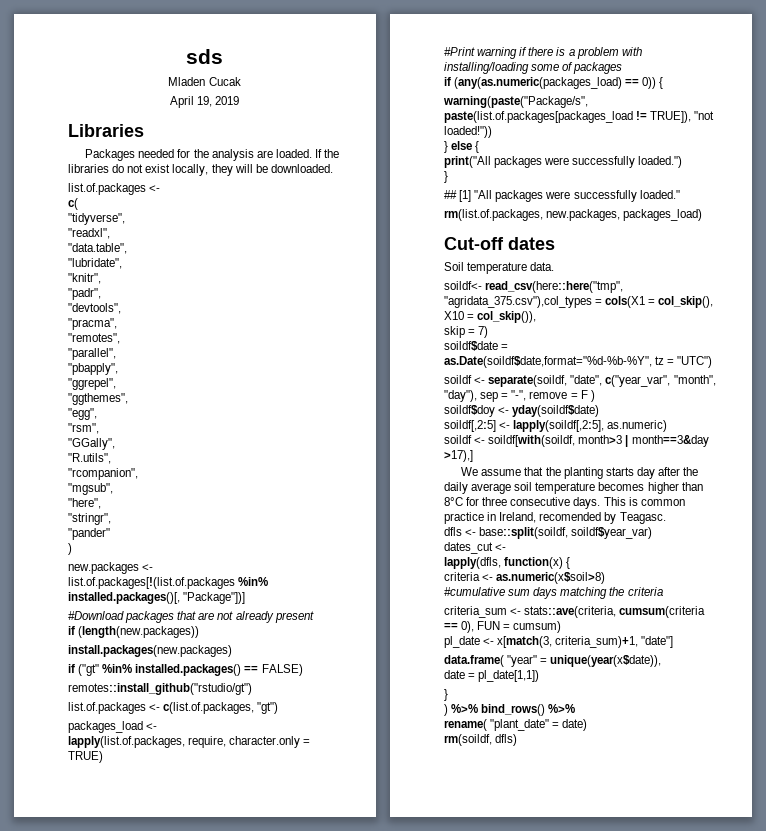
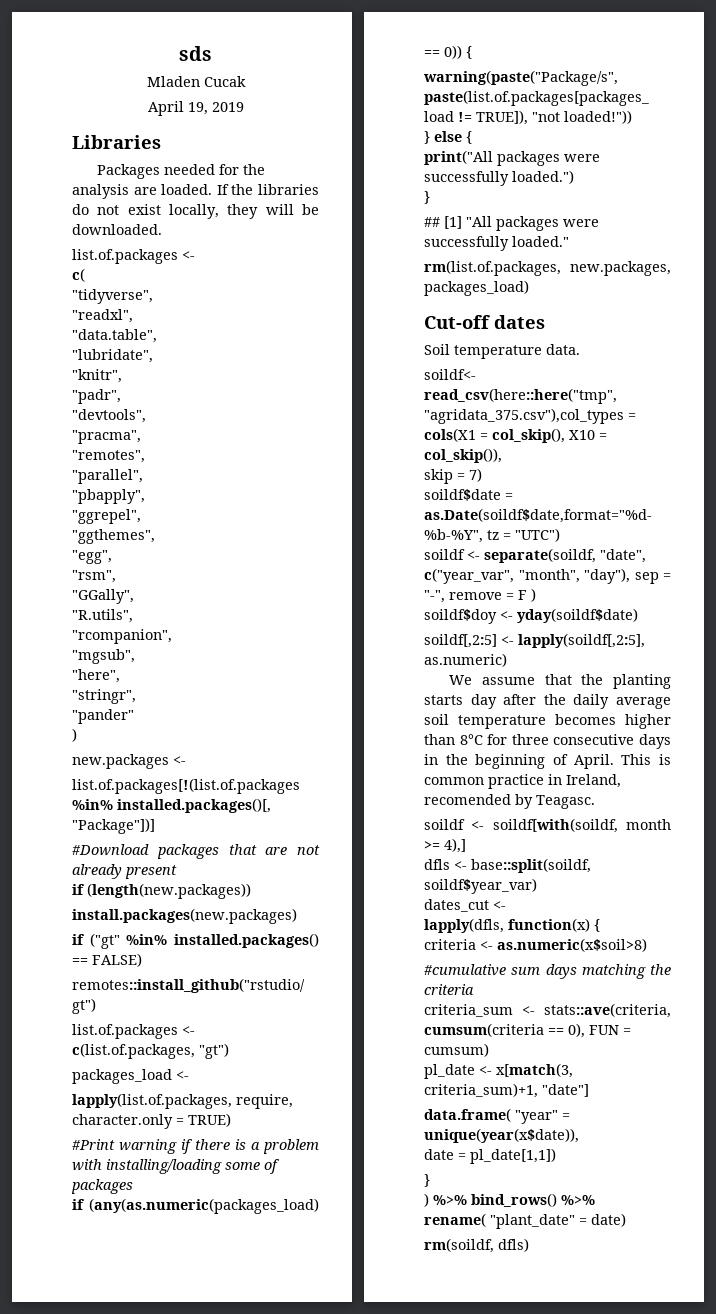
- soildf <- soildf[with(soildf, month>3 | month==3&day >17),]
- We assume that the planting starts day after the daily average soil temperature becomes higher than 8°C for three consecutive days.
+ We assume that the planting starts day after the daily average soil temperature becomes higher than 8°C for three consecutive days in the beginning of April.
+ soildf <- soildf[with(soildf, month >= 4),]

